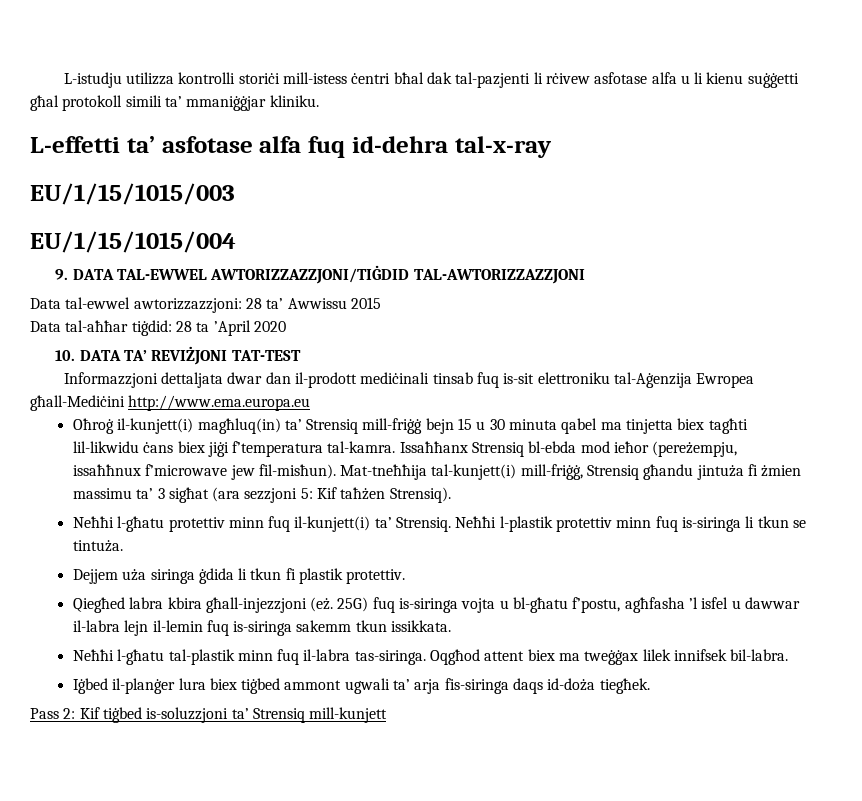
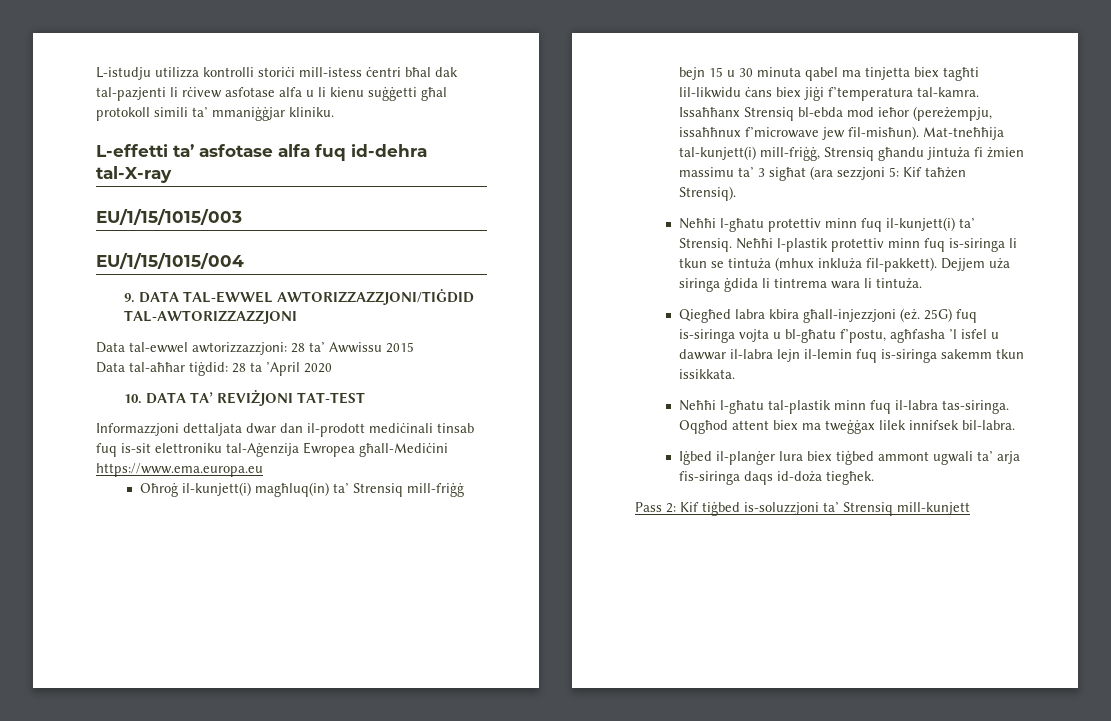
- L-effetti ta’ asfotase alfa fuq id-dehra tal-x-ray
+ L-effetti ta’ asfotase alfa fuq id-dehra tal-X-ray
- Informazzjoni dettaljata dwar dan il-prodott mediċinali tinsab fuq is-sit elettroniku tal-Aġenzija Ewropea għall-Mediċini http://www.ema.europa.eu
+ Informazzjoni dettaljata dwar dan il-prodott mediċinali tinsab fuq is-sit elettroniku tal-Aġenzija Ewropea għall-Mediċini https://www.ema.europa.eu
- Neħħi l-plastik protettiv minn fuq is-siringa li tkun se tintuża.
- Dejjem uża siringa ġdida li tkun fi plastik protettiv.
+ Neħħi l-plastik protettiv minn fuq is-siringa li tkun se tintuża (mhux inkluża fil-pakkett). Dejjem uża siringa ġdida li tintrema wara li tintuża.

